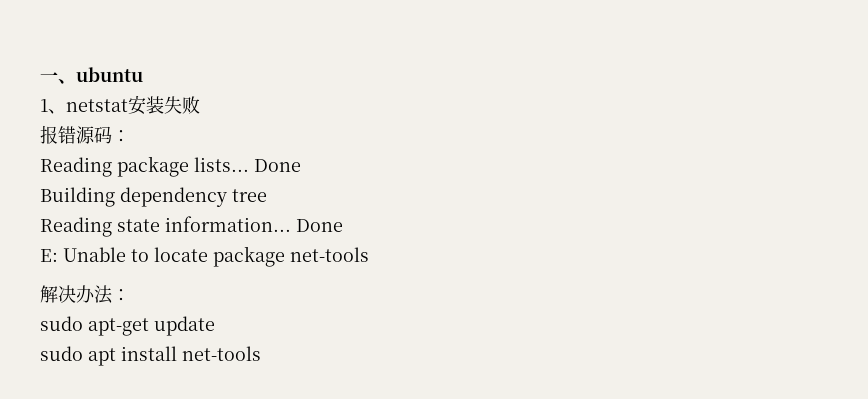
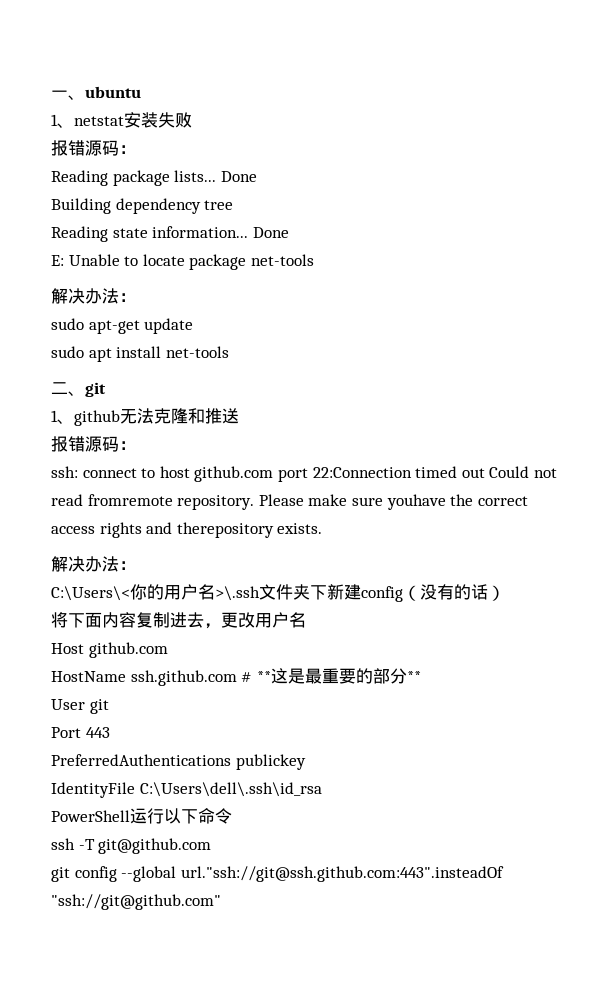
+ 二、git
+ 1、github无法克隆和推送
+ 报错源码：
+ ssh: connect to host github.com port 22:Connection timed out Could not read fromremote repository. Please make sure youhave the correct access rights and therepository exists.
+ 解决办法：
+ C:\Users\<你的用户名>\.ssh文件夹下新建config（没有的话）
+ 将下面内容复制进去，更改用户名
+ Host github.com
+ HostName ssh.github.com # **这是最重要的部分**
+ User git
+ Port 443
+ PreferredAuthentications publickey
+ IdentityFile C:\Users\dell\.ssh\id_rsa
+ PowerShell运行以下命令
+ ssh -T git@github.com
+ git config --global url."ssh://git@ssh.github.com:443".insteadOf "ssh://git@github.com"

